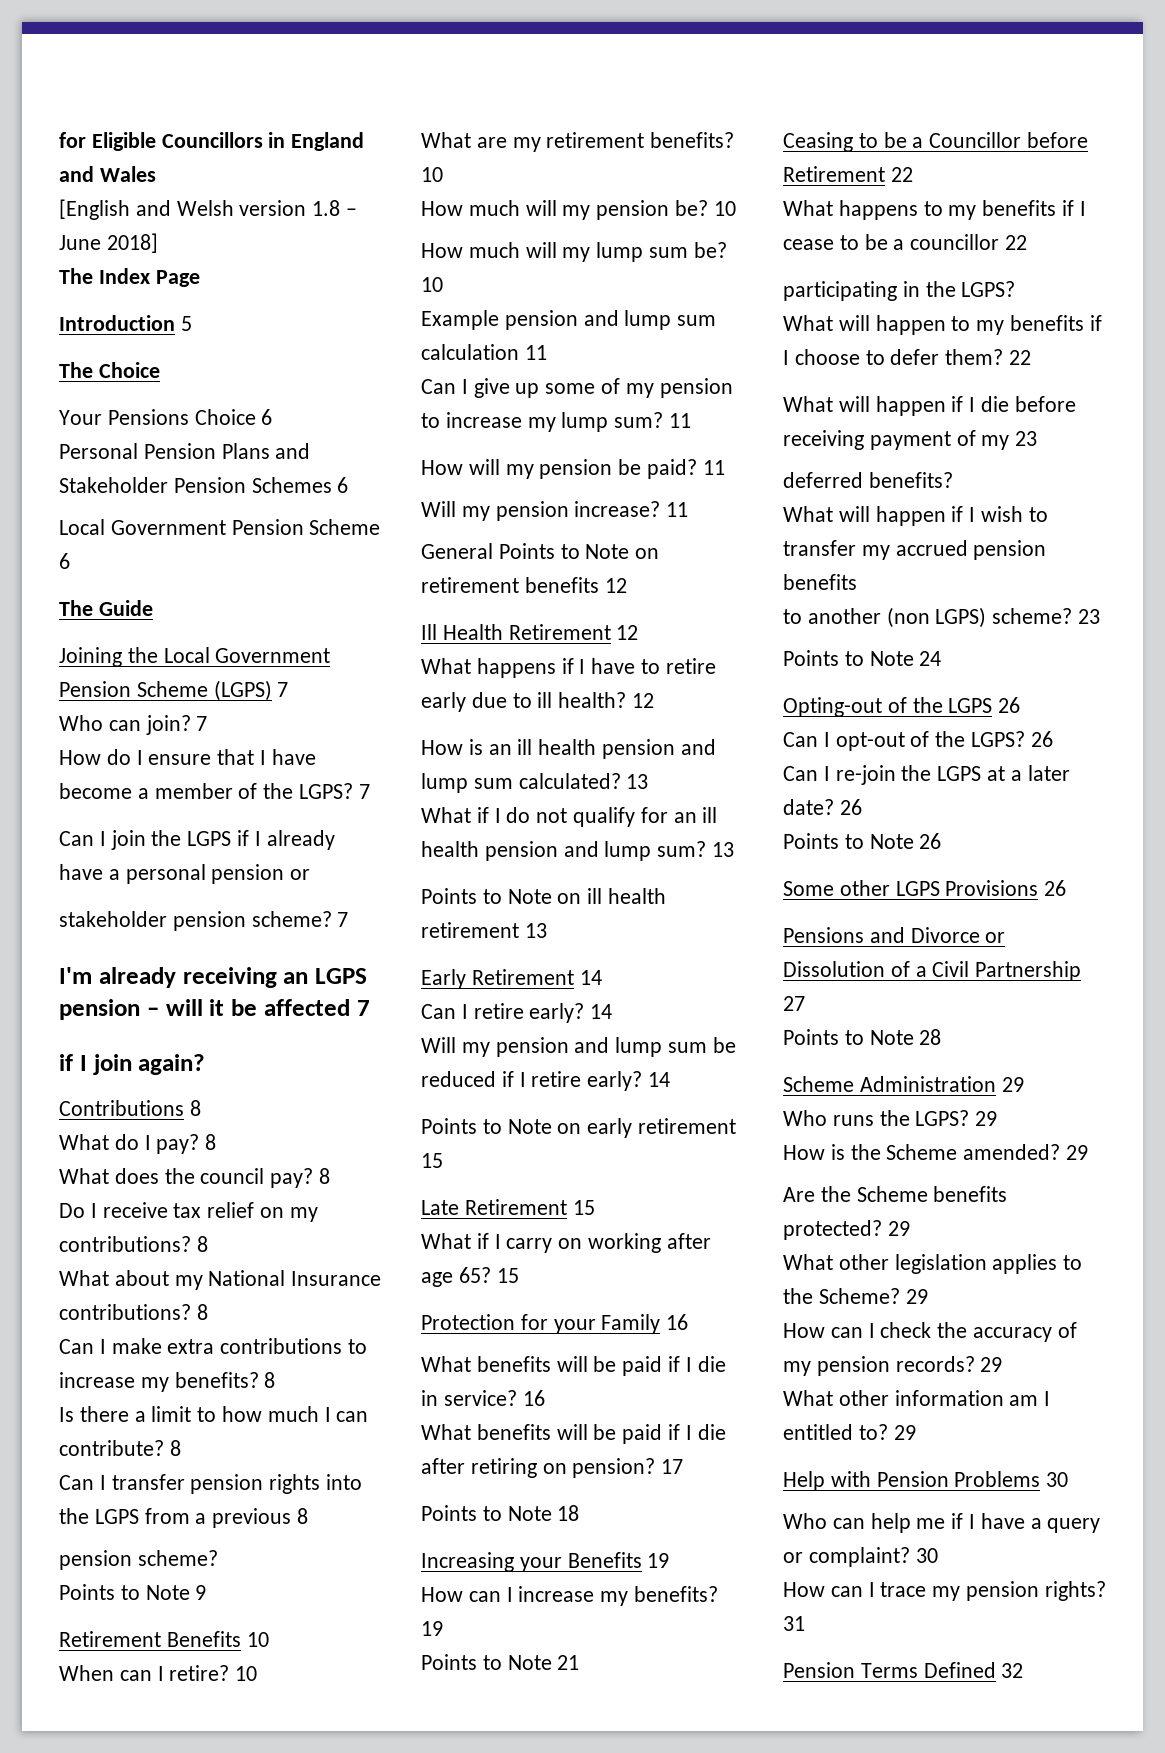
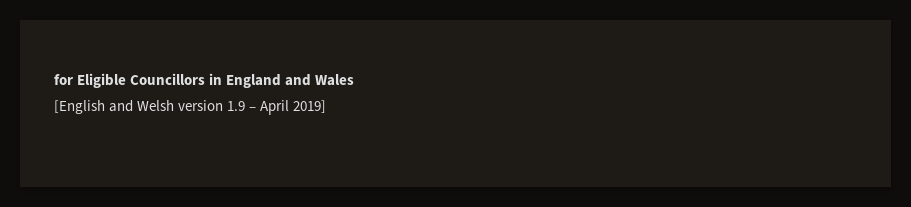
- [English and Welsh version 1.8 – June 2018]
- The Index Page
- Introduction 5
- The Choice
- Your Pensions Choice 6
- Personal Pension Plans and Stakeholder Pension Schemes 6
- Local Government Pension Scheme 6
- The Guide
- Joining the Local Government Pension Scheme (LGPS) 7
- Who can join? 7
- How do I ensure that I have become a member of the LGPS? 7
- Can I join the LGPS if I already have a personal pension or
- stakeholder pension scheme? 7
- I'm already receiving an LGPS pension – will it be affected 7
- if I join again?
- Contributions 8
- What do I pay? 8
- What does the council pay? 8
- Do I receive tax relief on my contributions? 8
- What about my National Insurance contributions? 8
- Can I make extra contributions to increase my benefits? 8
- Is there a limit to how much I can contribute? 8
- Can I transfer pension rights into the LGPS from a previous 8
- pension scheme?
- Points to Note 9
- Retirement Benefits 10
- When can I retire? 10
- What are my retirement benefits? 10
- How much will my pension be? 10
- How much will my lump sum be? 10
- Example pension and lump sum calculation 11
- Can I give up some of my pension to increase my lump sum? 11
- How will my pension be paid? 11
- Will my pension increase? 11
- General Points to Note on retirement benefits 12
- Ill Health Retirement 12
- What happens if I have to retire early due to ill health? 12
- How is an ill health pension and lump sum calculated? 13
- What if I do not qualify for an ill health pension and lump sum? 13
- Points to Note on ill health retirement 13
- Early Retirement 14
- Can I retire early? 14
- Will my pension and lump sum be reduced if I retire early? 14
- Points to Note on early retirement 15
- Late Retirement 15
- What if I carry on working after age 65? 15
- Protection for your Family 16
- What benefits will be paid if I die in service? 16
- What benefits will be paid if I die after retiring on pension? 17
- Points to Note 18
- Increasing your Benefits 19
- How can I increase my benefits? 19
- Points to Note 21
- Ceasing to be a Councillor before Retirement 22
- What happens to my benefits if I cease to be a councillor 22
- participating in the LGPS?
- What will happen to my benefits if I choose to defer them? 22
- What will happen if I die before receiving payment of my 23
- deferred benefits?
- What will happen if I wish to transfer my accrued pension benefits
- to another (non LGPS) scheme? 23
- Points to Note 24
- Opting-out of the LGPS 26
- Can I opt-out of the LGPS? 26
- Can I re-join the LGPS at a later date? 26
- Points to Note 26
- Some other LGPS Provisions 26
- Pensions and Divorce or Dissolution of a Civil Partnership 27
- Points to Note 28
- Scheme Administration 29
- Who runs the LGPS? 29
- How is the Scheme amended? 29
- Are the Scheme benefits protected? 29
- What other legislation applies to the Scheme? 29
- How can I check the accuracy of my pension records? 29
- What other information am I entitled to? 29
- Help with Pension Problems 30
- Who can help me if I have a query or complaint? 30
- How can I trace my pension rights? 31
- Pension Terms Defined 32
+ [English and Welsh version 1.9 – April 2019]

